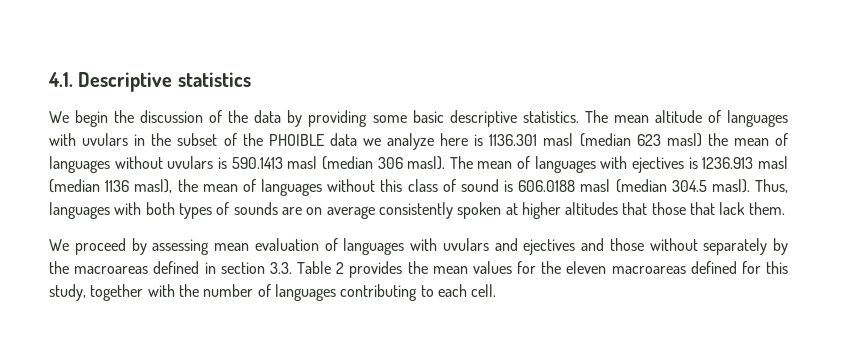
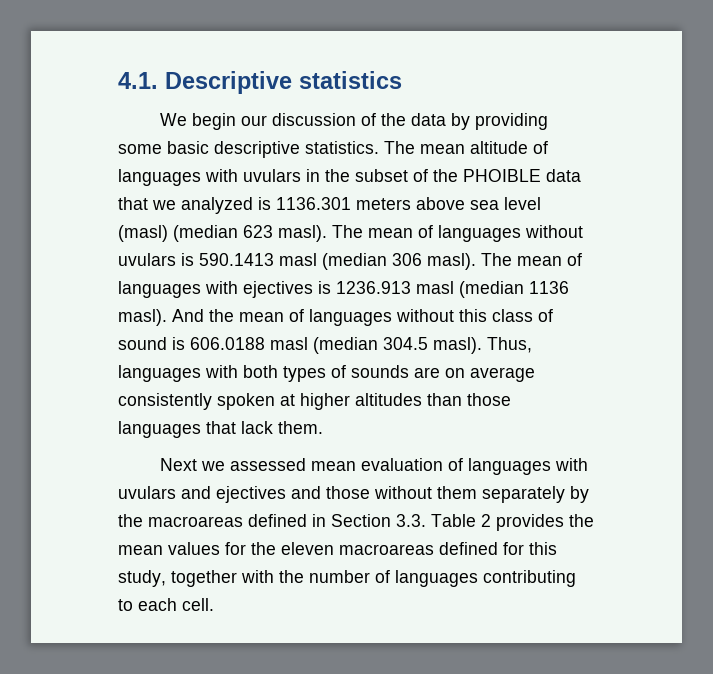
- We begin the discussion of the data by providing some basic descriptive statistics.
+ We begin our discussion of the data by providing some basic descriptive statistics.
- The mean altitude of languages with uvulars in the subset of the PHOIBLE data we analyze here is 1136.301 masl (median 623 masl) the mean of languages without uvulars is 590.1413 masl (median 306 masl).
+ The mean altitude of languages with uvulars in the subset of the PHOIBLE data that we analyzed is 1136.301 meters above sea level (masl) (median 623 masl). The mean of languages without uvulars is 590.1413 masl (median 306 masl).
- The mean of languages with ejectives is 1236.913 masl (median 1136 masl), the mean of languages without this class of sound is 606.0188 masl (median 304.5 masl).
+ The mean of languages with ejectives is 1236.913 masl (median 1136 masl). And the mean of languages without this class of sound is 606.0188 masl (median 304.5 masl).
- Thus, languages with both types of sounds are on average consistently spoken at higher altitudes that those that lack them.
+ Thus, languages with both types of sounds are on average consistently spoken at higher altitudes than those languages that lack them.
- We proceed by assessing mean evaluation of languages with uvulars and ejectives and those without separately by the macroareas defined in section 3.3. Table 2 provides the mean values for the eleven macroareas defined for this study, together with the number of languages contributing to each cell.
+ Next we assessed mean evaluation of languages with uvulars and ejectives and those without them separately by the macroareas defined in Section 3.3. Table 2 provides the mean values for the eleven macroareas defined for this study, together with the number of languages contributing to each cell.

